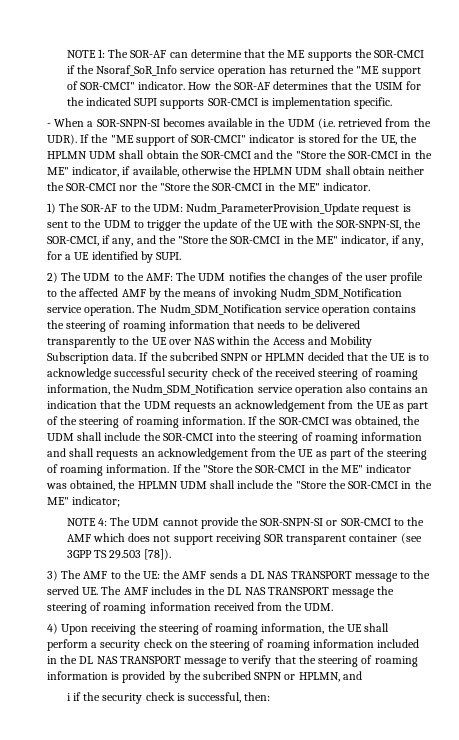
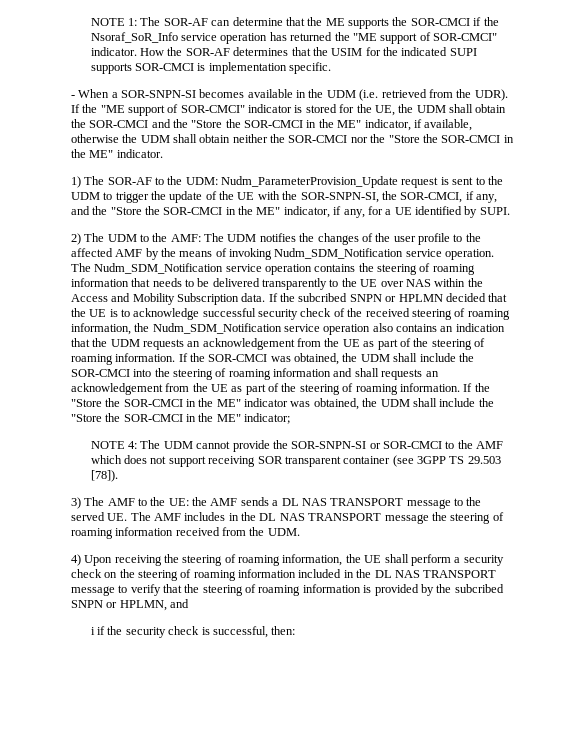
- If the "ME support of SOR-CMCI" indicator is stored for the UE, the HPLMN UDM shall obtain the SOR-CMCI and the "Store the SOR-CMCI in the ME" indicator, if available, otherwise the HPLMN UDM shall obtain neither the SOR-CMCI nor the "Store the SOR-CMCI in the ME" indicator.
+ If the "ME support of SOR-CMCI" indicator is stored for the UE, the UDM shall obtain the SOR-CMCI and the "Store the SOR-CMCI in the ME" indicator, if available, otherwise the UDM shall obtain neither the SOR-CMCI nor the "Store the SOR-CMCI in the ME" indicator.
- If the "Store the SOR-CMCI in the ME" indicator was obtained, the HPLMN UDM shall include the "Store the SOR-CMCI in the ME" indicator;
+ If the "Store the SOR-CMCI in the ME" indicator was obtained, the UDM shall include the "Store the SOR-CMCI in the ME" indicator;

